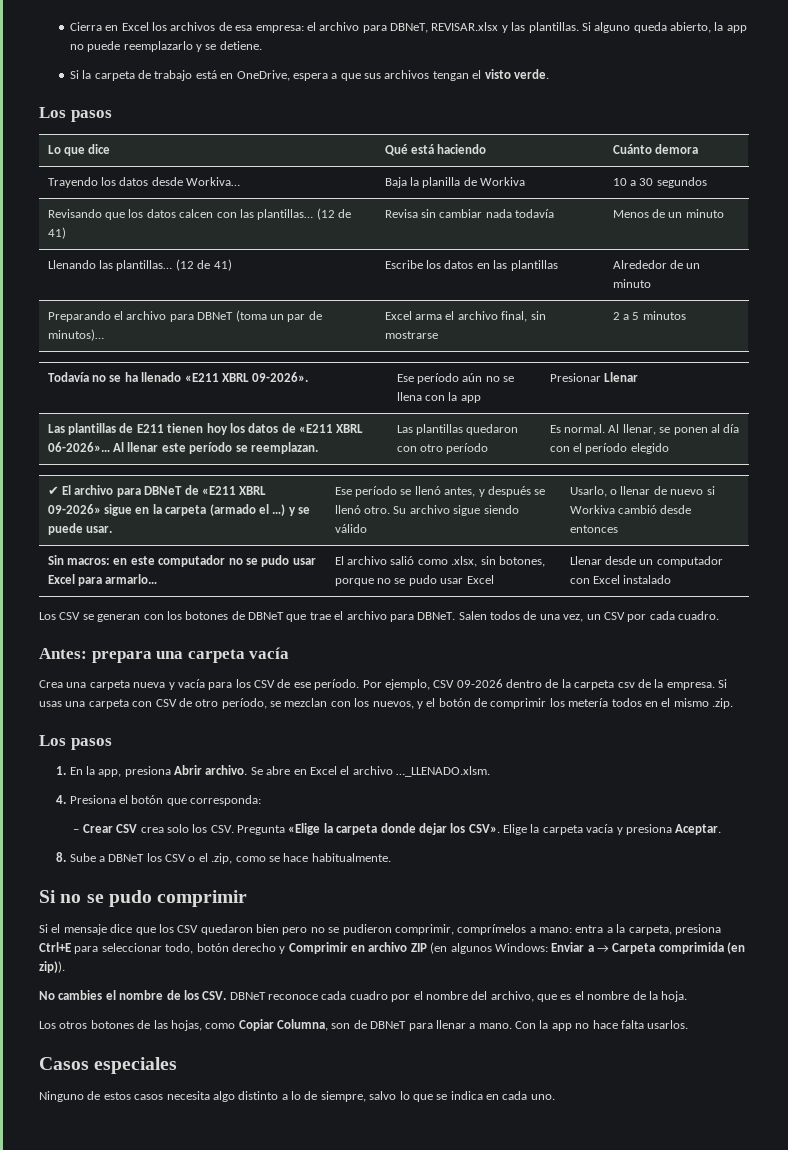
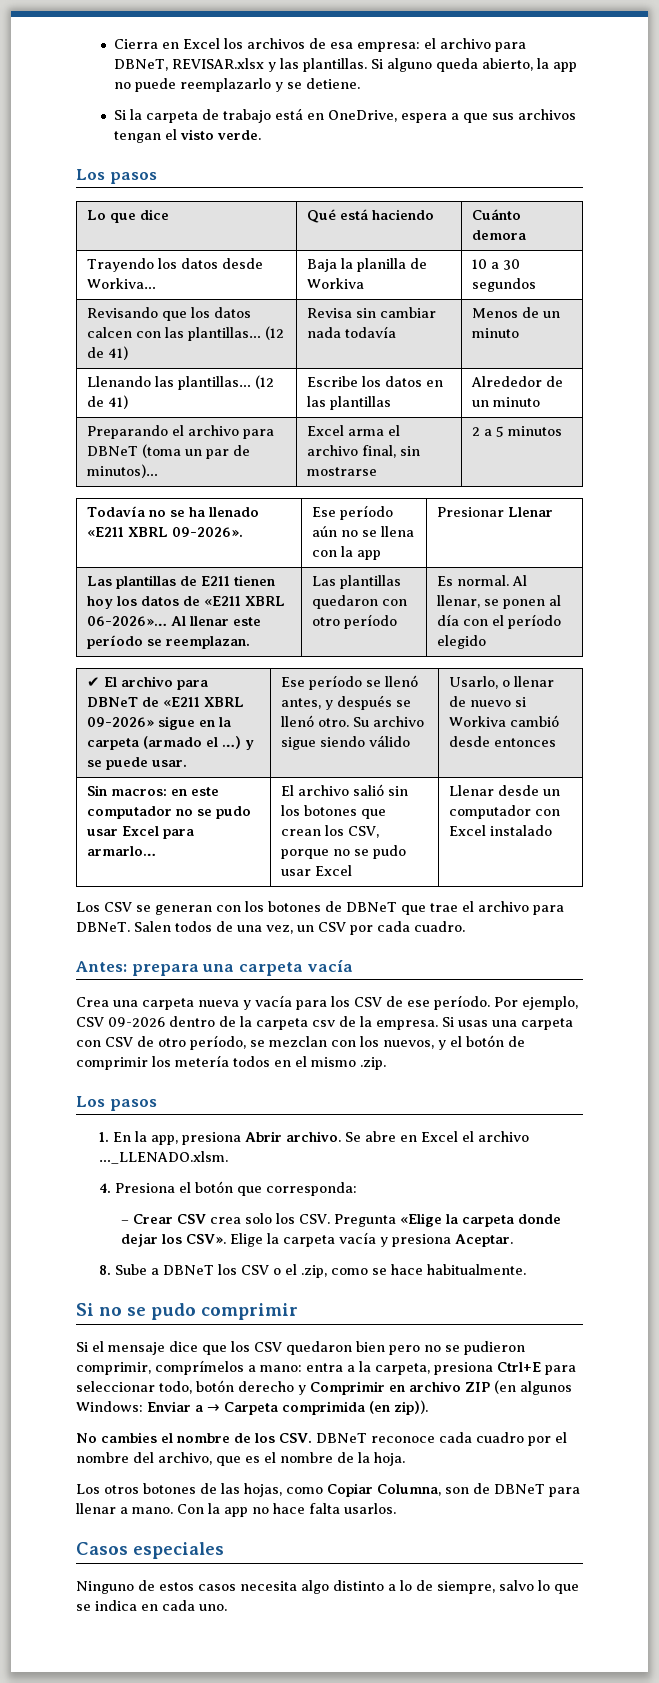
- Sin macros: en este computador no se pudo usar Excel para armarlo… | El archivo salió como .xlsx, sin botones, porque no se pudo usar Excel | Llenar desde un computador con Excel instalado
+ Sin macros: en este computador no se pudo usar Excel para armarlo… | El archivo salió sin los botones que crean los CSV, porque no se pudo usar Excel | Llenar desde un computador con Excel instalado

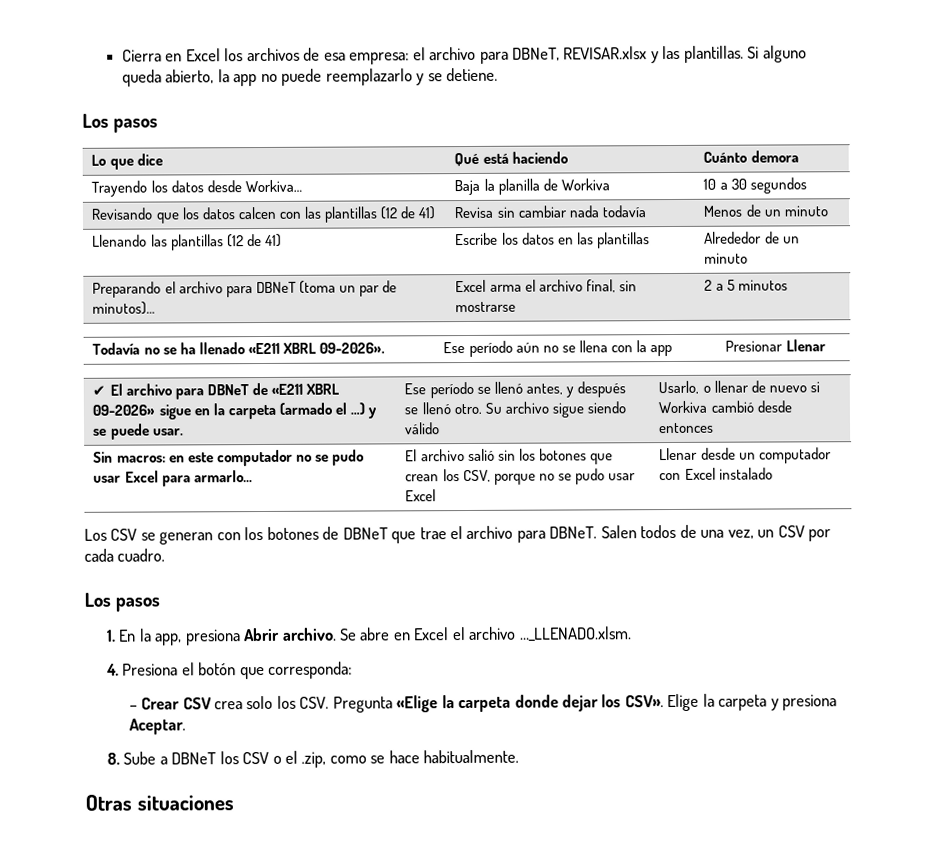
- Si la carpeta de trabajo está en OneDrive, espera a que sus archivos tengan el visto verde.
- Revisando que los datos calcen con las plantillas… (12 de 41) | Revisa sin cambiar nada todavía | Menos de un minuto
+ Revisando que los datos calcen con las plantillas (12 de 41) | Revisa sin cambiar nada todavía | Menos de un minuto
- Llenando las plantillas… (12 de 41) | Escribe los datos en las plantillas | Alrededor de un minuto
+ Llenando las plantillas (12 de 41) | Escribe los datos en las plantillas | Alrededor de un minuto
- Las plantillas de E211 tienen hoy los datos de «E211 XBRL 06-2026»… Al llenar este período se reemplazan. | Las plantillas quedaron con otro período | Es normal. Al llenar, se ponen al día con el período elegido
- Antes: prepara una carpeta vacía
- Crea una carpeta nueva y vacía para los CSV de ese período. Por ejemplo, CSV 09-2026 dentro de la carpeta csv de la empresa. Si usas una carpeta con CSV de otro período, se mezclan con los nuevos, y el botón de comprimir los metería todos en el mismo .zip.
- Elige la carpeta vacía y presiona Aceptar.
+ Elige la carpeta y presiona Aceptar.
- Si no se pudo comprimir
- Si el mensaje dice que los CSV quedaron bien pero no se pudieron comprimir, comprímelos a mano: entra a la carpeta, presiona Ctrl+E para seleccionar todo, botón derecho y Comprimir en archivo ZIP (en algunos Windows: Enviar a → Carpeta comprimida (en zip)).
- No cambies el nombre de los CSV. DBNeT reconoce cada cuadro por el nombre del archivo, que es el nombre de la hoja.
- Los otros botones de las hojas, como Copiar Columna, son de DBNeT para llenar a mano. Con la app no hace falta usarlos.
- Casos especiales
- Ninguno de estos casos necesita algo distinto a lo de siempre, salvo lo que se indica en cada uno.
+ Otras situaciones

